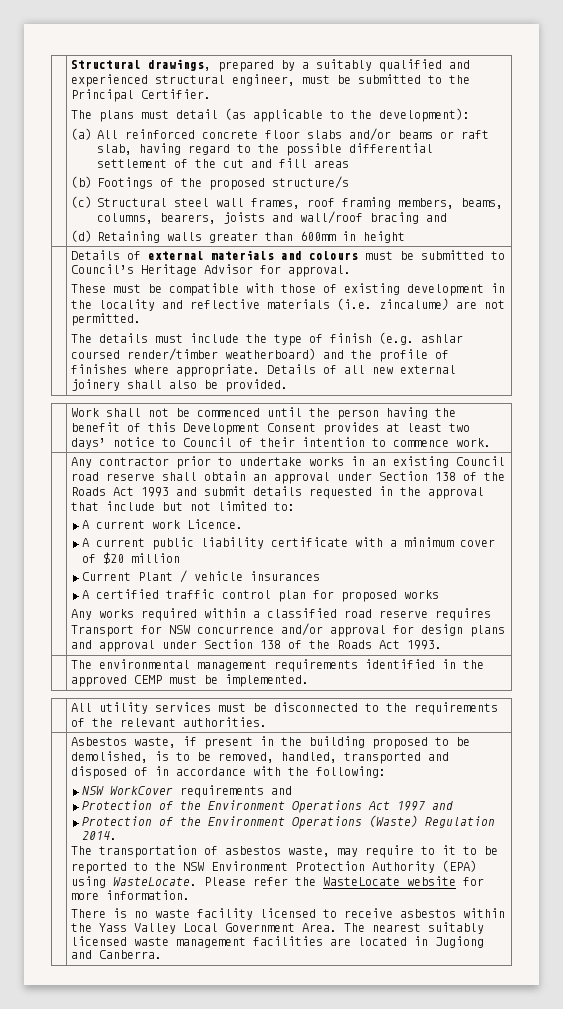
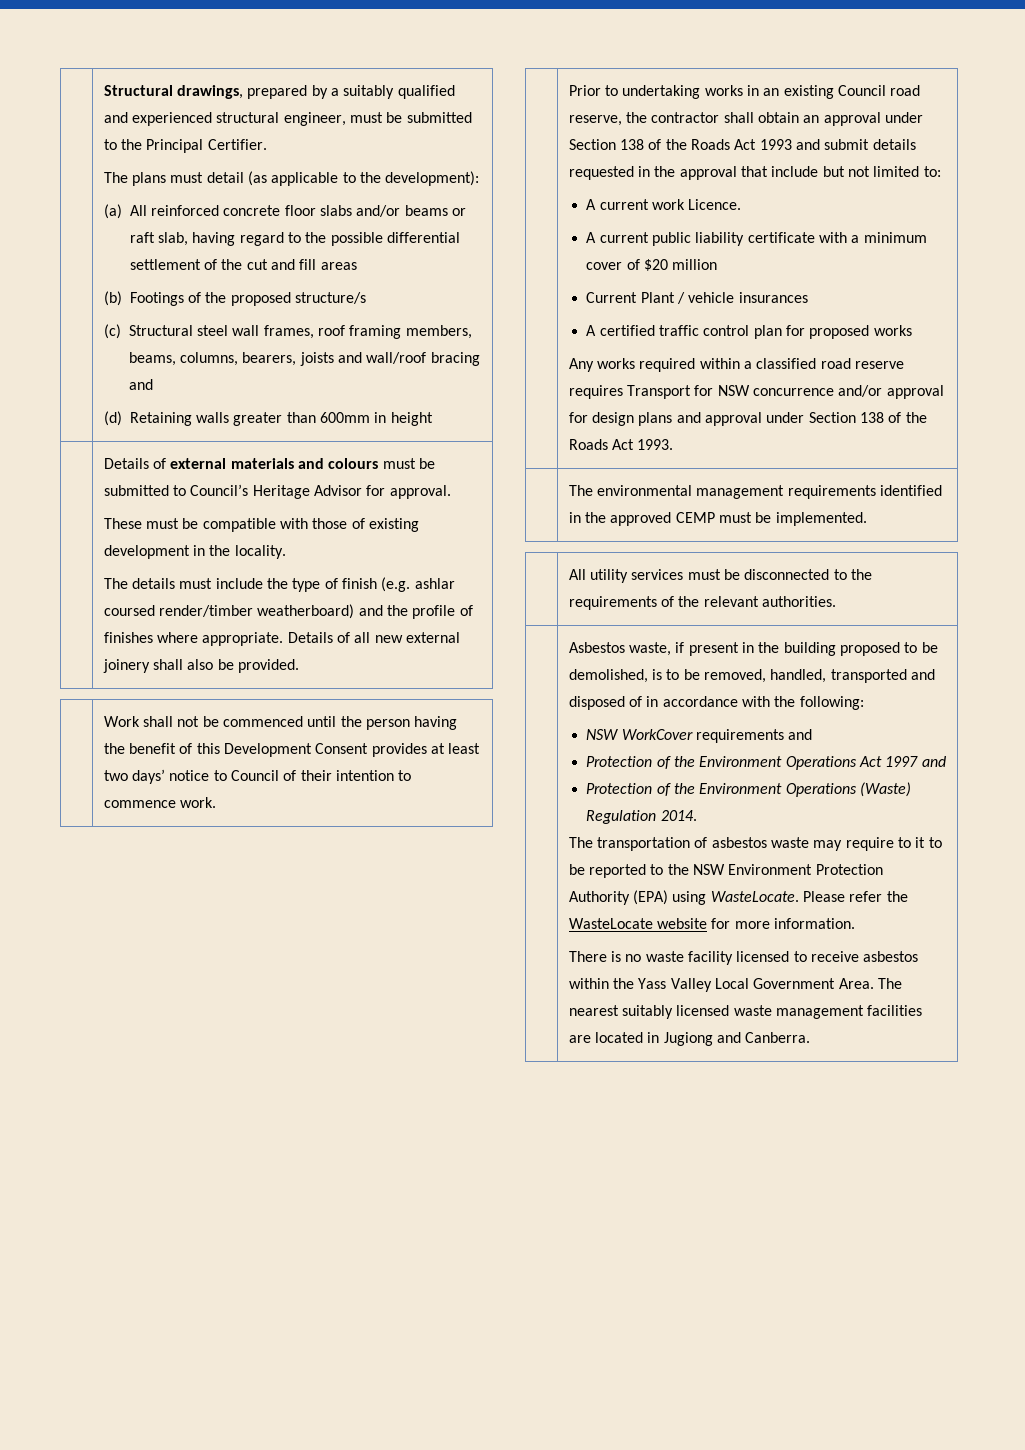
- These must be compatible with those of existing development in the locality and reflective materials (i.e. zincalume) are not permitted.
+ These must be compatible with those of existing development in the locality.
- Any contractor prior to undertake works in an existing Council road reserve shall obtain an approval under Section 138 of the Roads Act 1993 and submit details requested in the approval that include but not limited to:
+ Prior to undertaking works in an existing Council road reserve, the contractor shall obtain an approval under Section 138 of the Roads Act 1993 and submit details requested in the approval that include but not limited to:
- The transportation of asbestos waste, may require to it to be reported to the NSW Environment Protection Authority (EPA) using WasteLocate.
+ The transportation of asbestos waste may require to it to be reported to the NSW Environment Protection Authority (EPA) using WasteLocate.

